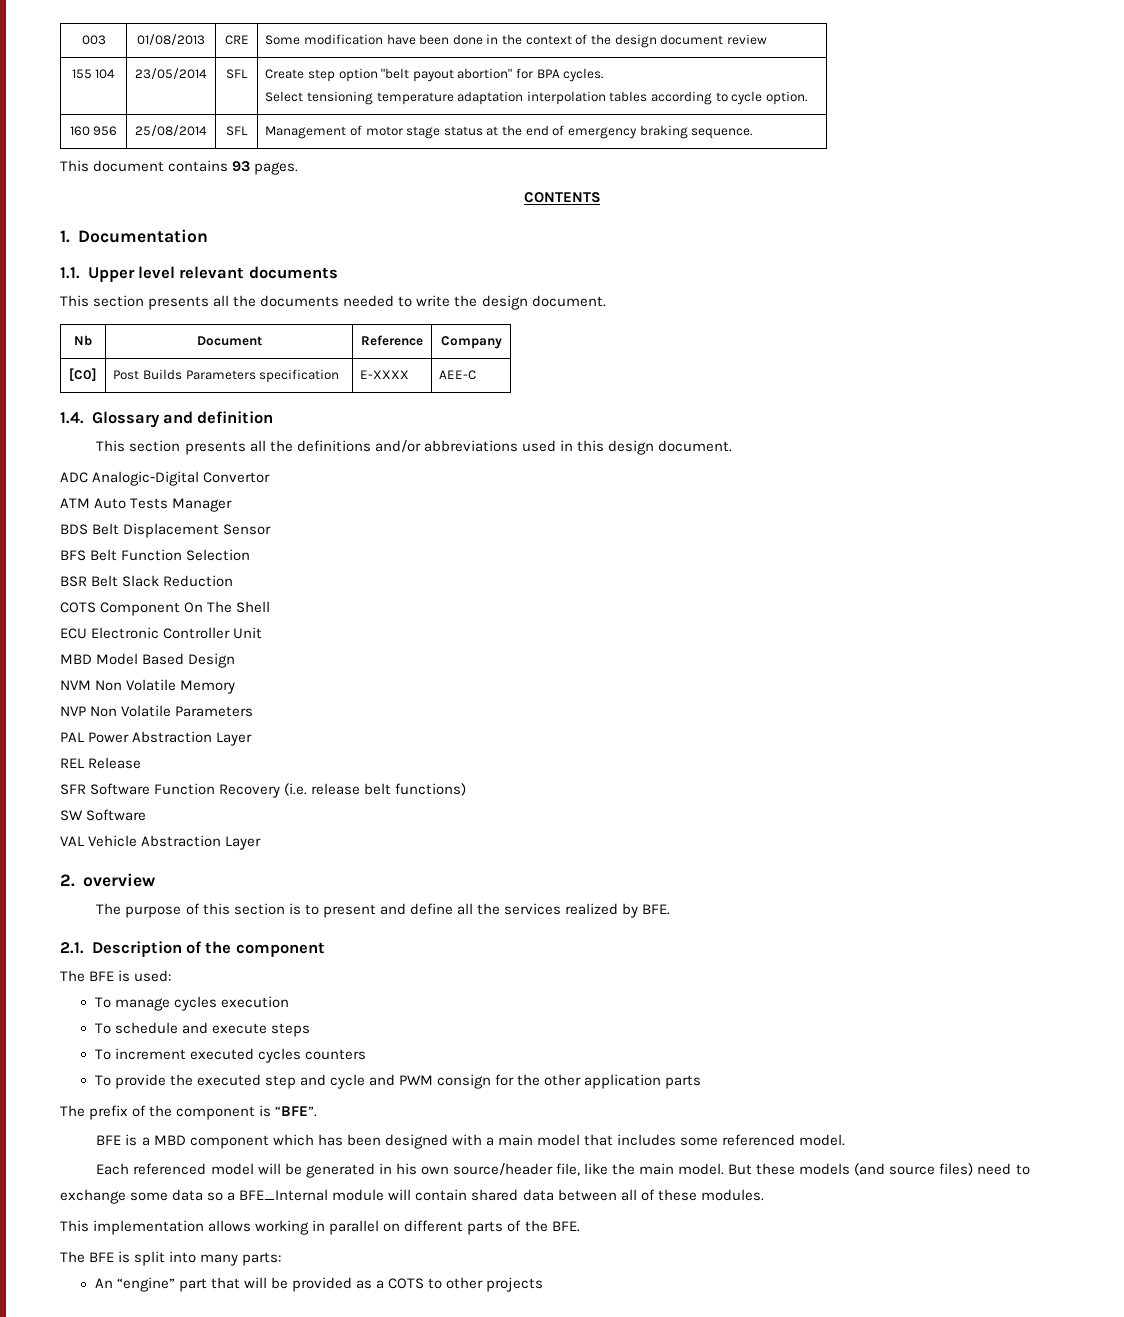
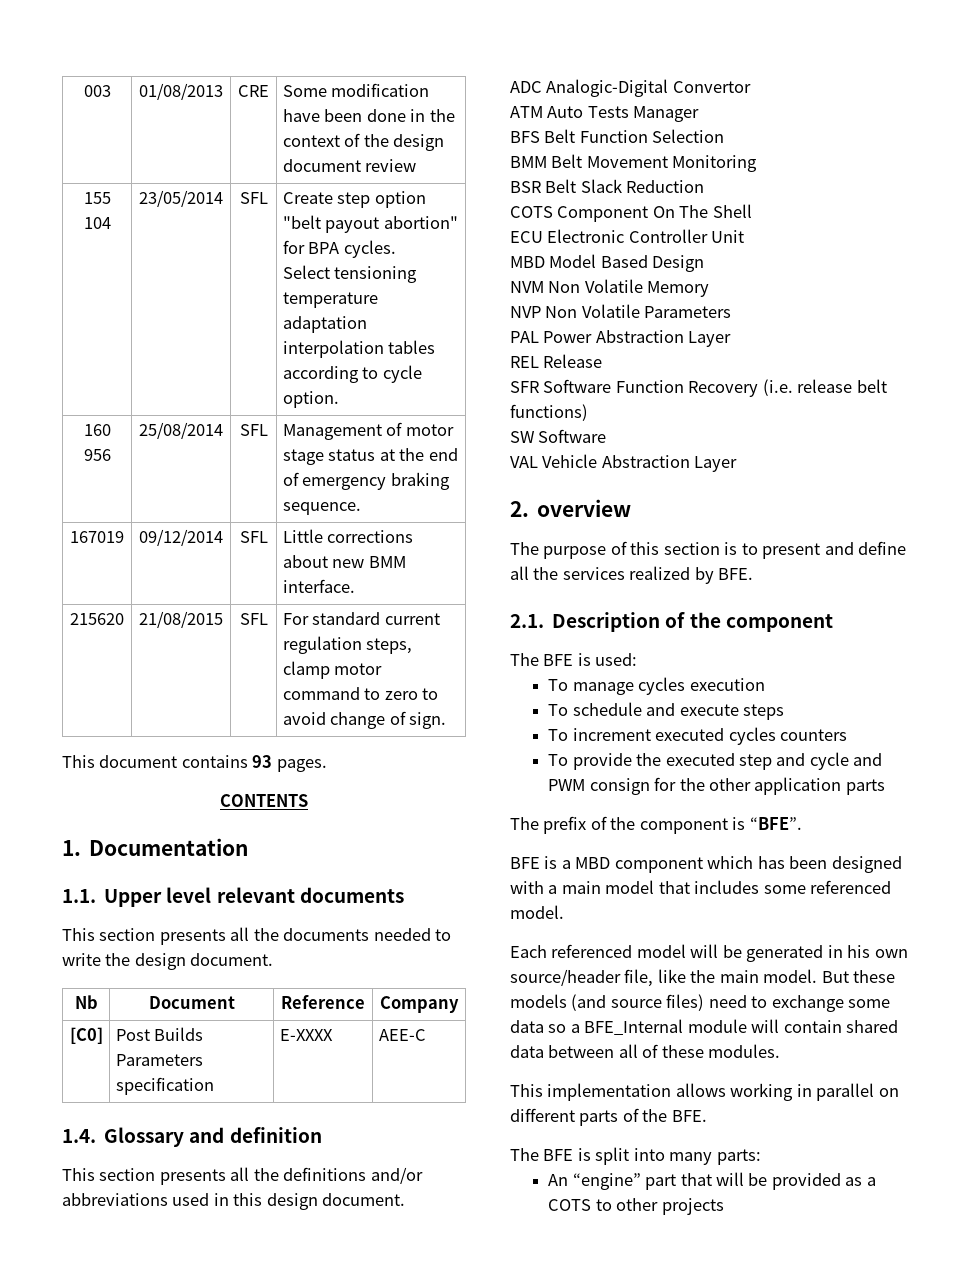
+ 167019 | 09/12/2014 | SFL | Little corrections about new BMM interface.
+ 215620 | 21/08/2015 | SFL | For standard current regulation steps, clamp motor command to zero to avoid change of sign.
- BDS Belt Displacement Sensor
+ BMM Belt Movement Monitoring

